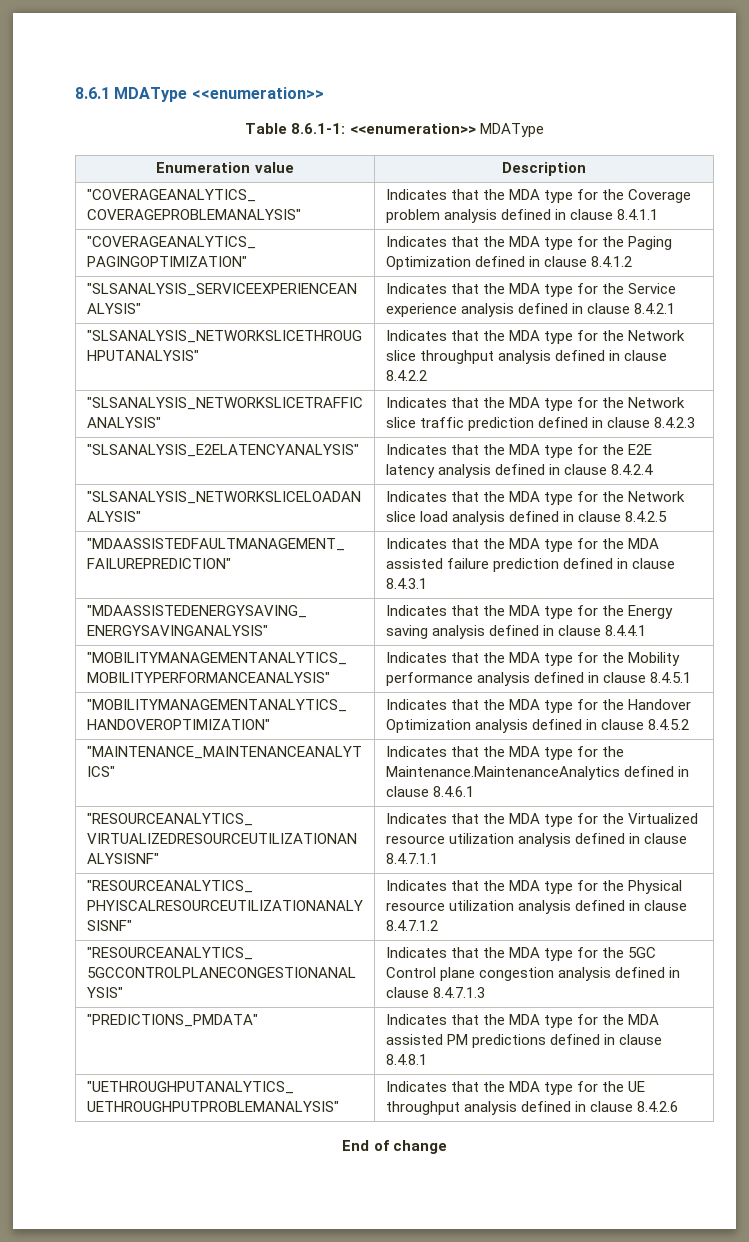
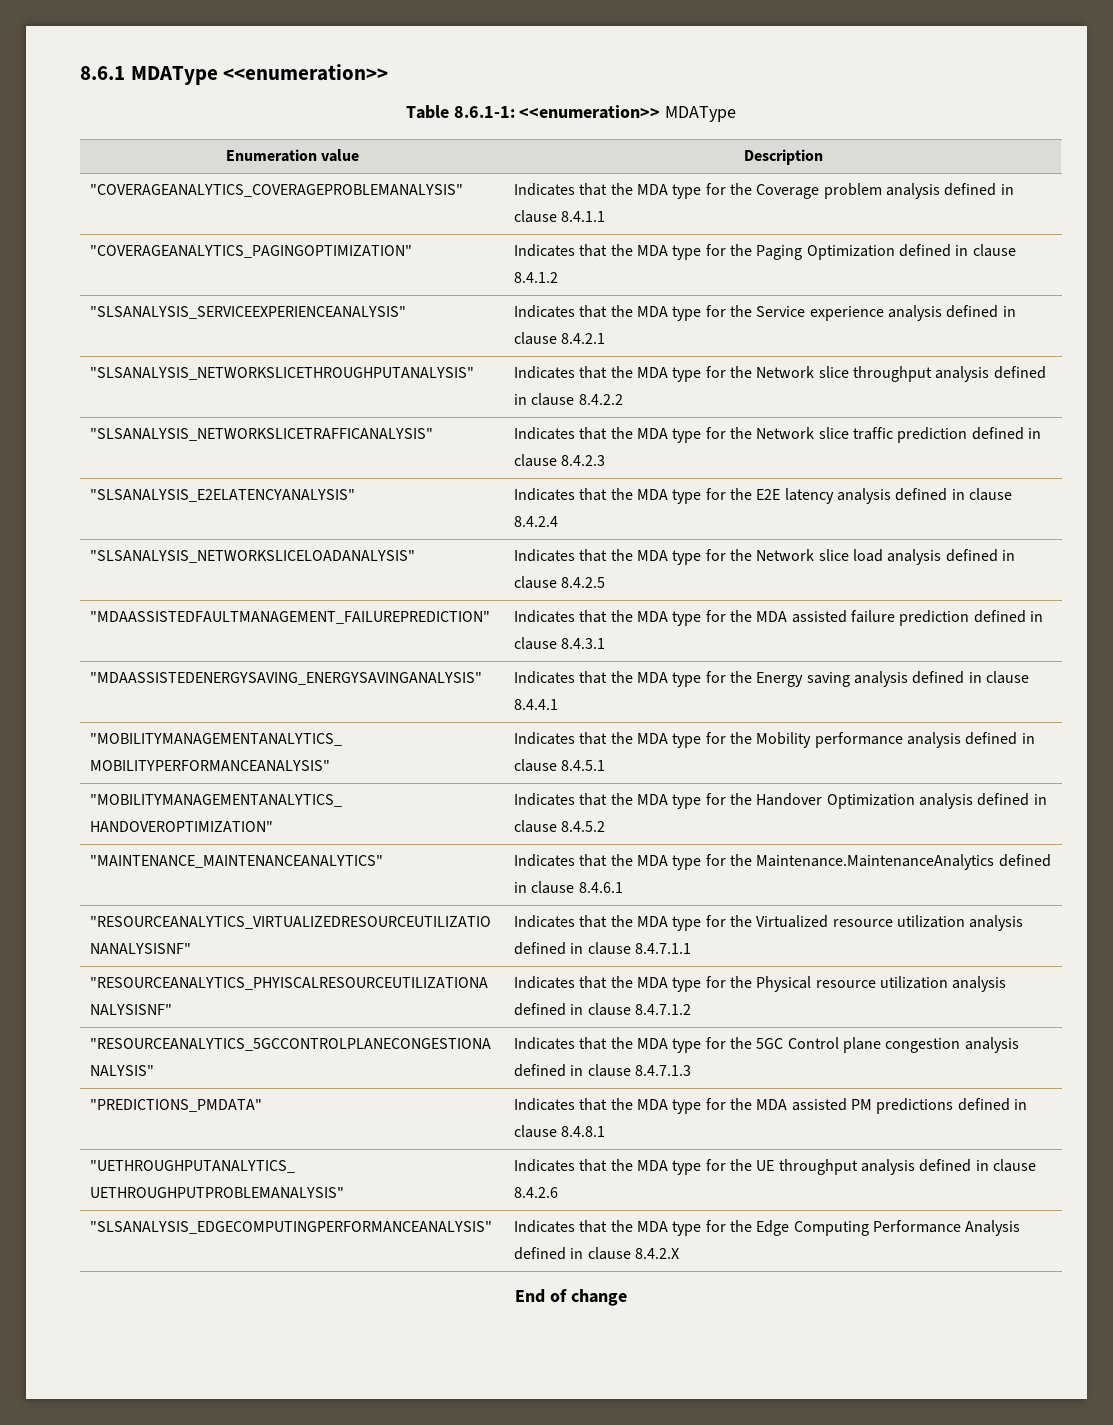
+ "SLSANALYSIS_EDGECOMPUTINGPERFORMANCEANALYSIS" | Indicates that the MDA type for the Edge Computing Performance Analysis defined in clause 8.4.2.X

